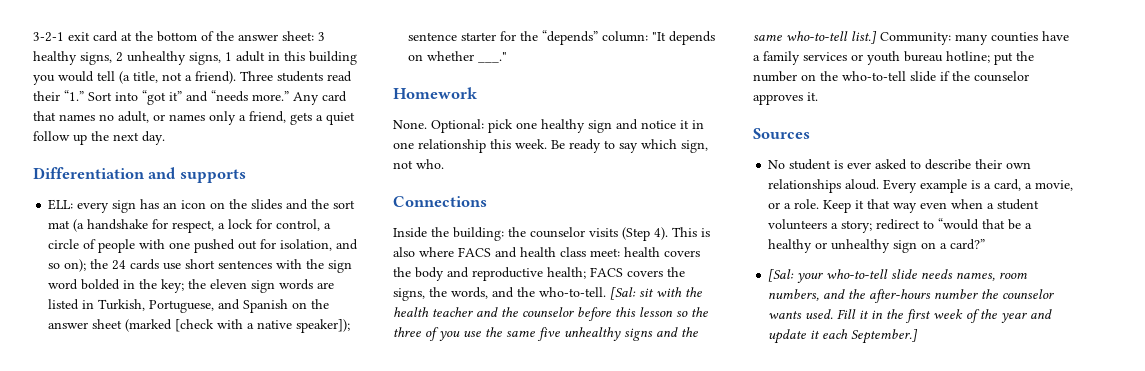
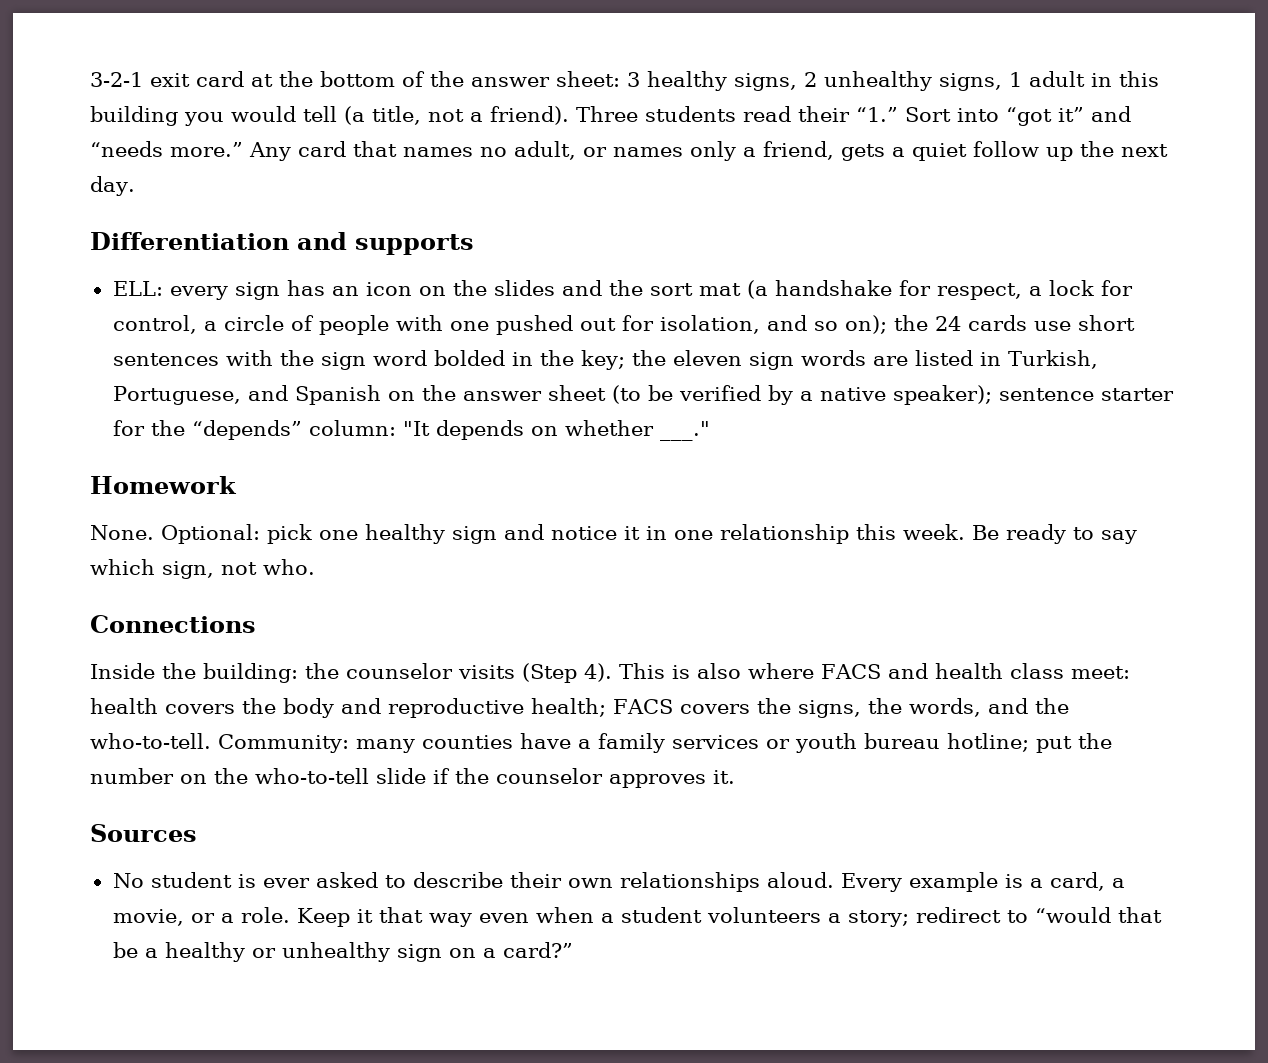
- the eleven sign words are listed in Turkish, Portuguese, and Spanish on the answer sheet (marked [check with a native speaker]);
+ the eleven sign words are listed in Turkish, Portuguese, and Spanish on the answer sheet (to be verified by a native speaker);
- [Sal: sit with the health teacher and the counselor before this lesson so the three of you use the same five unhealthy signs and the same who-to-tell list.]
- [Sal: your who-to-tell slide needs names, room numbers, and the after-hours number the counselor wants used. Fill it in the first week of the year and update it each September.]

